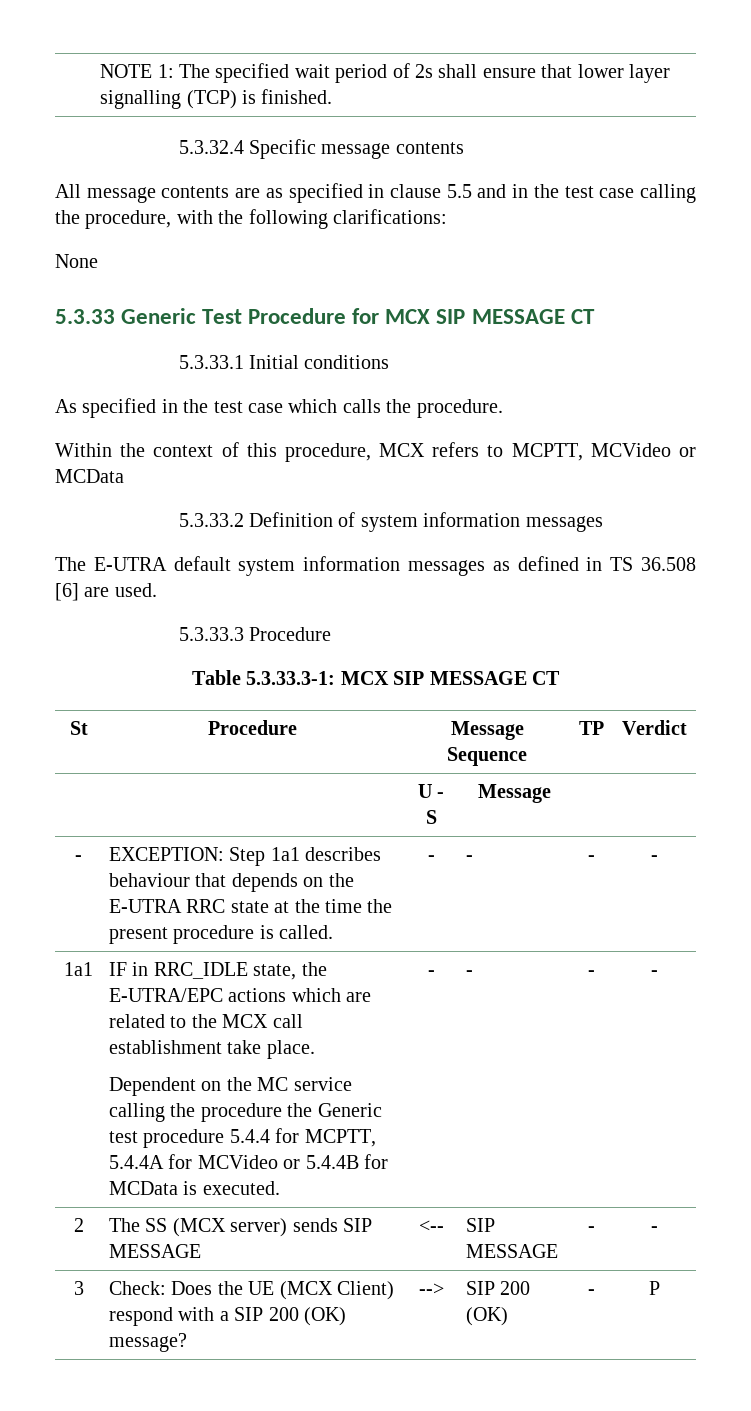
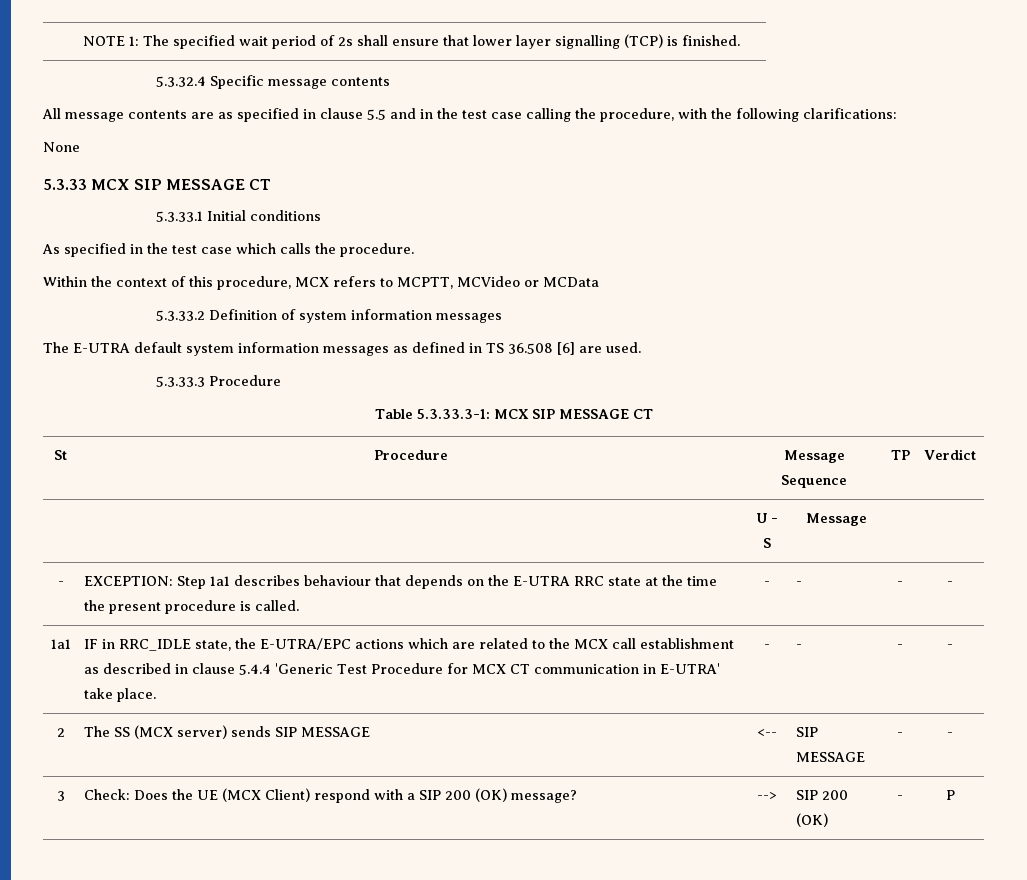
- 5.3.33 Generic Test Procedure for MCX SIP MESSAGE CT
+ 5.3.33 MCX SIP MESSAGE CT
- IF in RRC_IDLE state, the E-UTRA/EPC actions which are related to the MCX call establishment take place.
- Dependent on the MC service calling the procedure the Generic test procedure 5.4.4 for MCPTT, 5.4.4A for MCVideo or 5.4.4B for MCData is executed.
+ IF in RRC_IDLE state, the E-UTRA/EPC actions which are related to the MCX call establishment as described in clause 5.4.4 'Generic Test Procedure for MCX CT communication in E-UTRA' take place.

